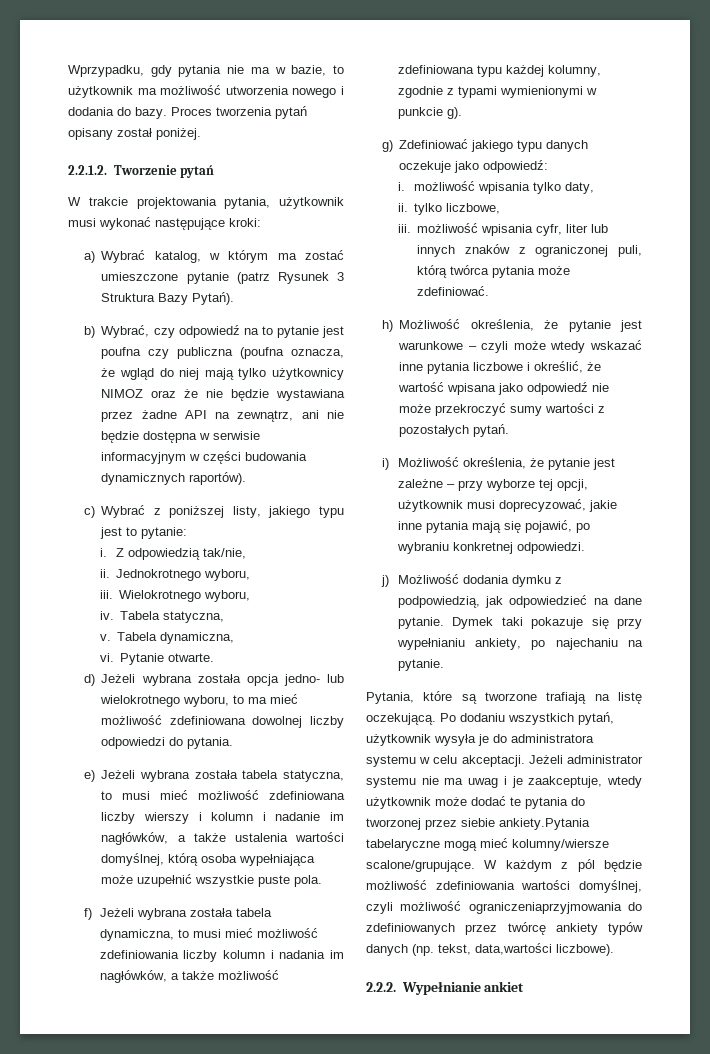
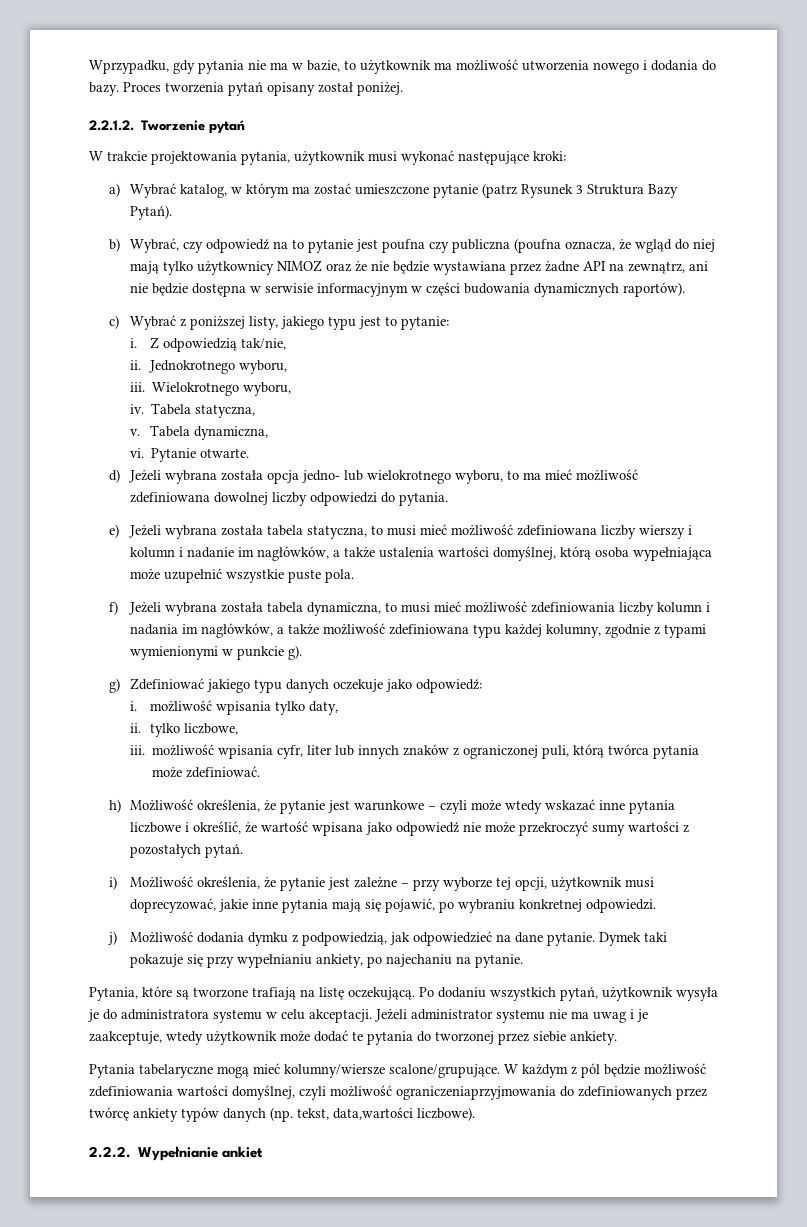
- Jeżeli administrator systemu nie ma uwag i je zaakceptuje, wtedy użytkownik może dodać te pytania do tworzonej przez siebie ankiety.Pytania tabelaryczne mogą mieć kolumny/wiersze scalone/grupujące.
+ Jeżeli administrator systemu nie ma uwag i je zaakceptuje, wtedy użytkownik może dodać te pytania do tworzonej przez siebie ankiety.
+ Pytania tabelaryczne mogą mieć kolumny/wiersze scalone/grupujące.

